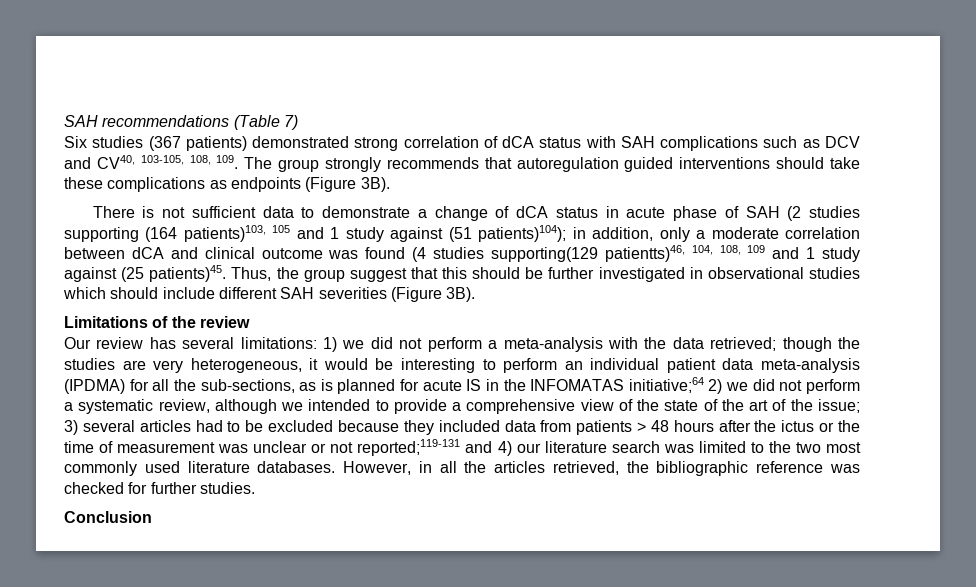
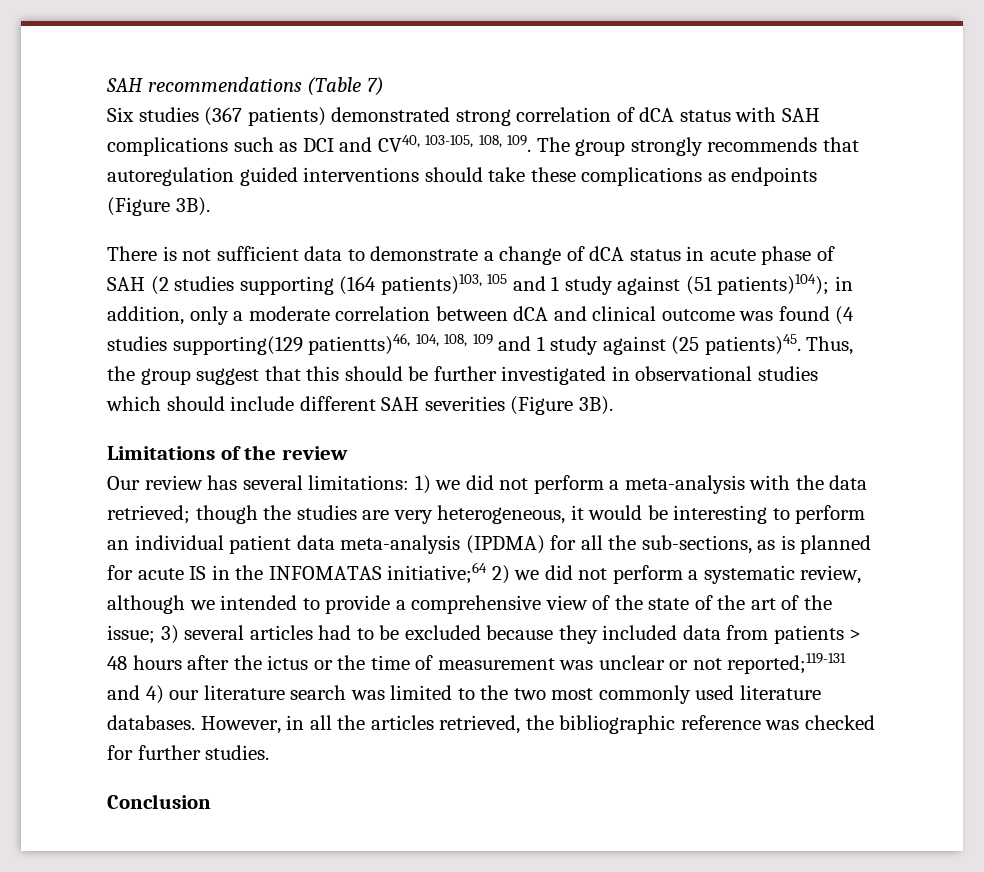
- Six studies (367 patients) demonstrated strong correlation of dCA status with SAH complications such as DCV and CV40, 103-105, 108, 109. The group strongly recommends that autoregulation guided interventions should take these complications as endpoints (Figure 3B).
+ Six studies (367 patients) demonstrated strong correlation of dCA status with SAH complications such as DCI and CV40, 103-105, 108, 109. The group strongly recommends that autoregulation guided interventions should take these complications as endpoints (Figure 3B).

